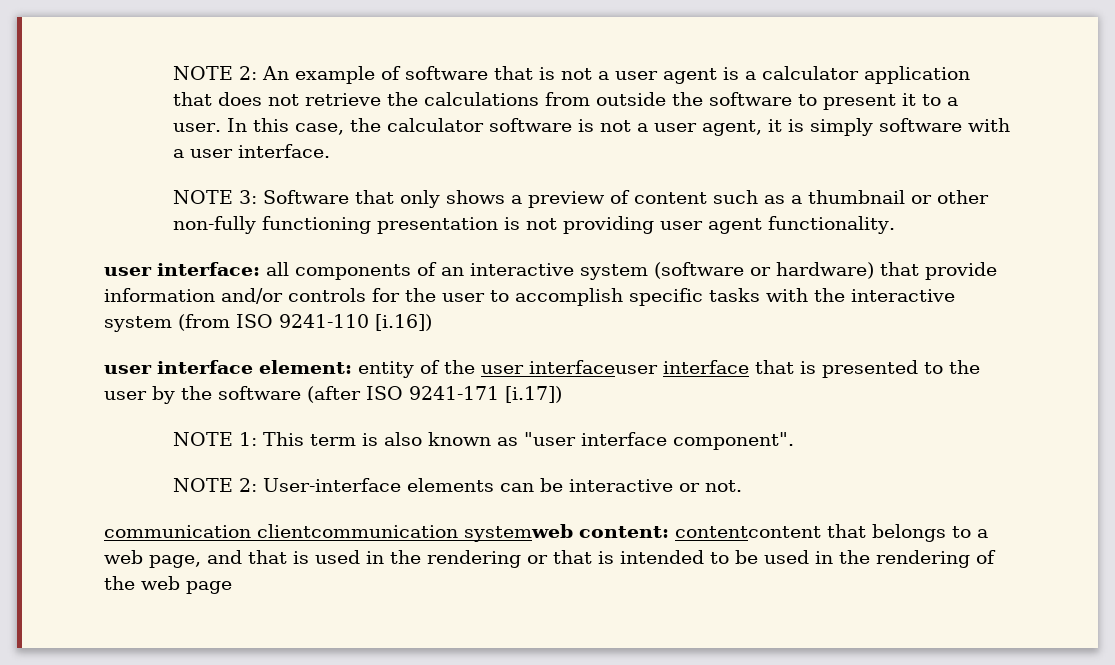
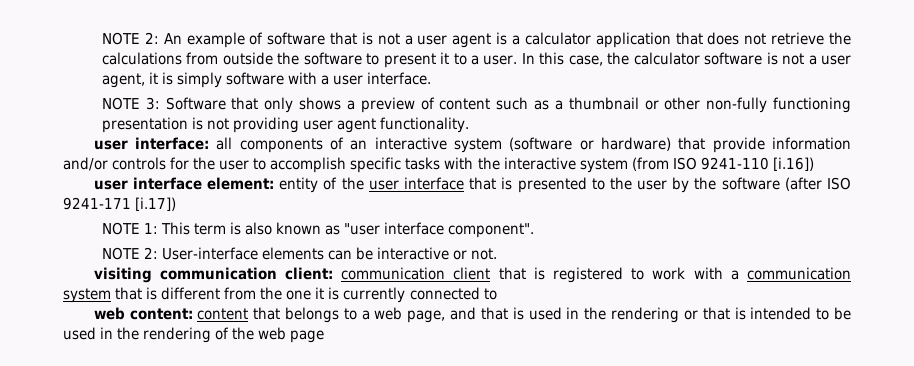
- user interface element: entity of the user interfaceuser interface that is presented to the user by the software (after ISO 9241-171 [i.17])
+ user interface element: entity of the user interface that is presented to the user by the software (after ISO 9241-171 [i.17])
- communication clientcommunication systemweb content: contentcontent that belongs to a web page, and that is used in the rendering or that is intended to be used in the rendering of the web page
+ visiting communication client: communication client that is registered to work with a communication system that is different from the one it is currently connected to
+ web content: content that belongs to a web page, and that is used in the rendering or that is intended to be used in the rendering of the web page

